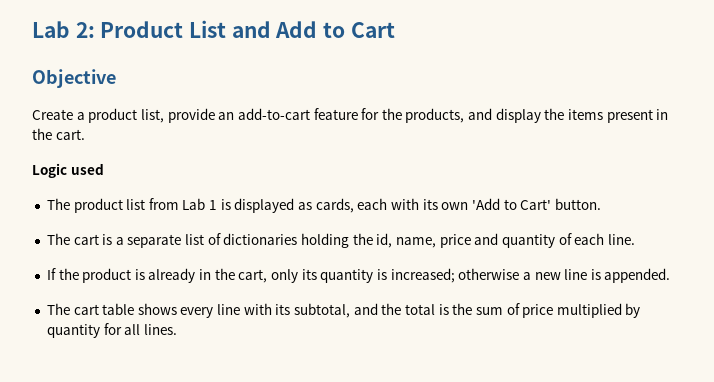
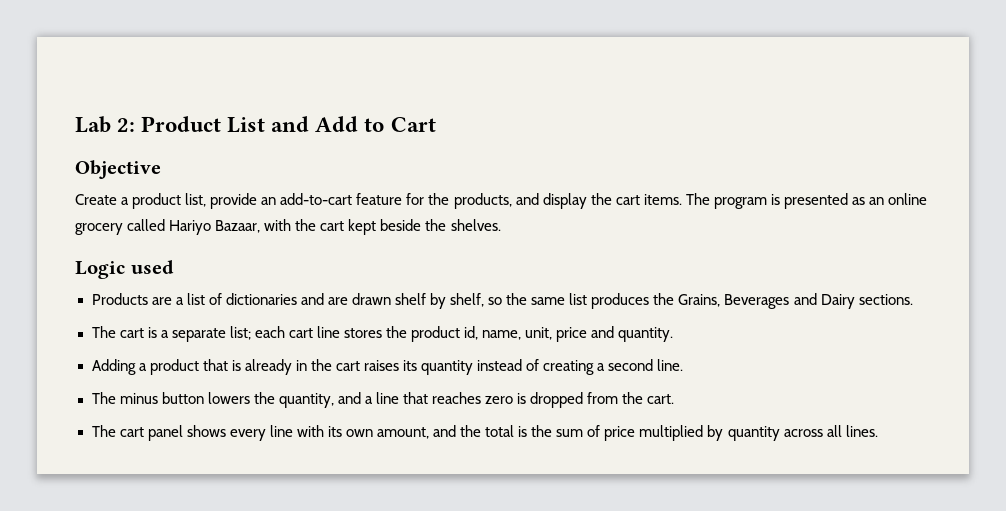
- Create a product list, provide an add-to-cart feature for the products, and display the items present in the cart.
+ Create a product list, provide an add-to-cart feature for the products, and display the cart items. The program is presented as an online grocery called Hariyo Bazaar, with the cart kept beside the shelves.
  Logic used
- The product list from Lab 1 is displayed as cards, each with its own 'Add to Cart' button.
+ Products are a list of dictionaries and are drawn shelf by shelf, so the same list produces the Grains, Beverages and Dairy sections.
- The cart is a separate list of dictionaries holding the id, name, price and quantity of each line.
- If the product is already in the cart, only its quantity is increased; otherwise a new line is appended.
- The cart table shows every line with its subtotal, and the total is the sum of price multiplied by quantity for all lines.
+ The cart is a separate list; each cart line stores the product id, name, unit, price and quantity.
+ Adding a product that is already in the cart raises its quantity instead of creating a second line.
+ The minus button lowers the quantity, and a line that reaches zero is dropped from the cart.
+ The cart panel shows every line with its own amount, and the total is the sum of price multiplied by quantity across all lines.

